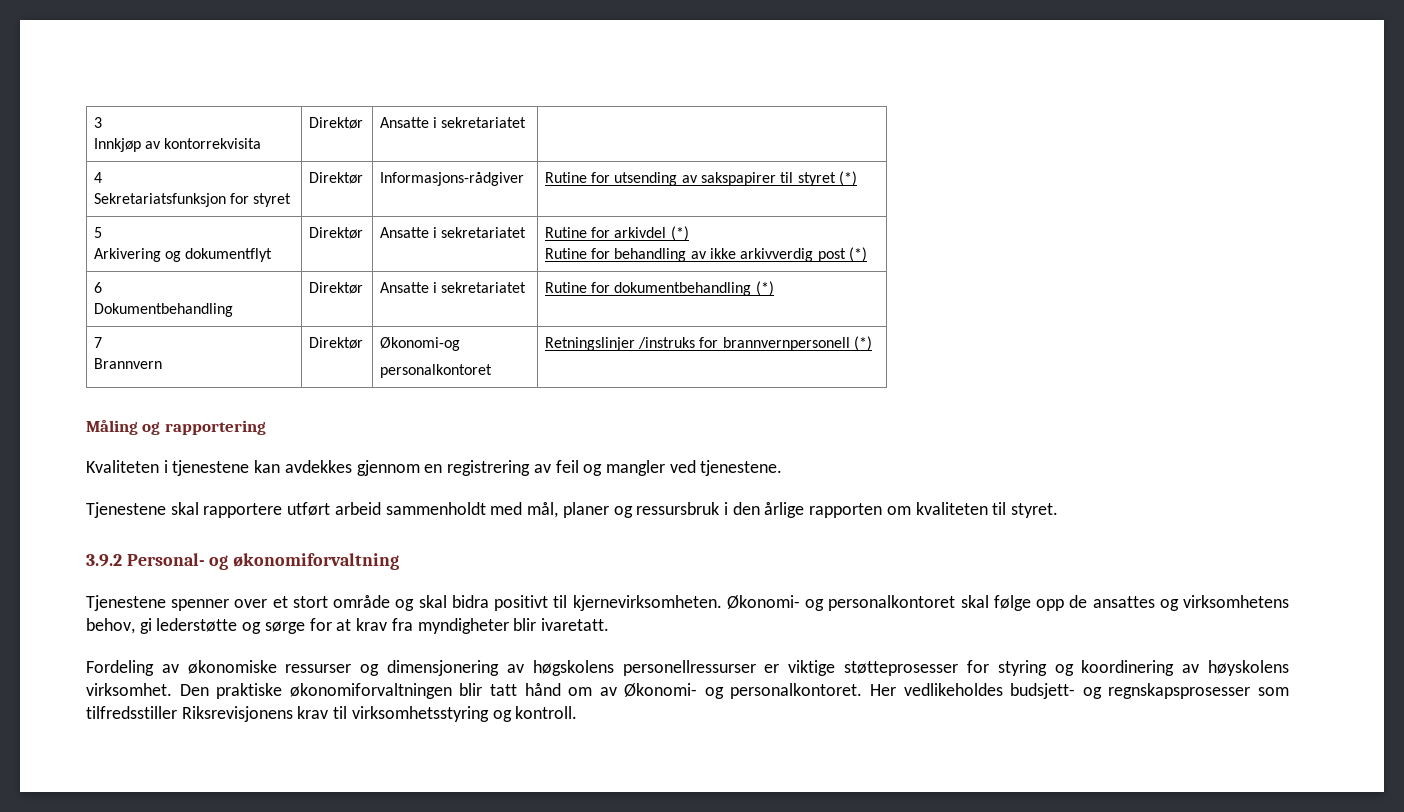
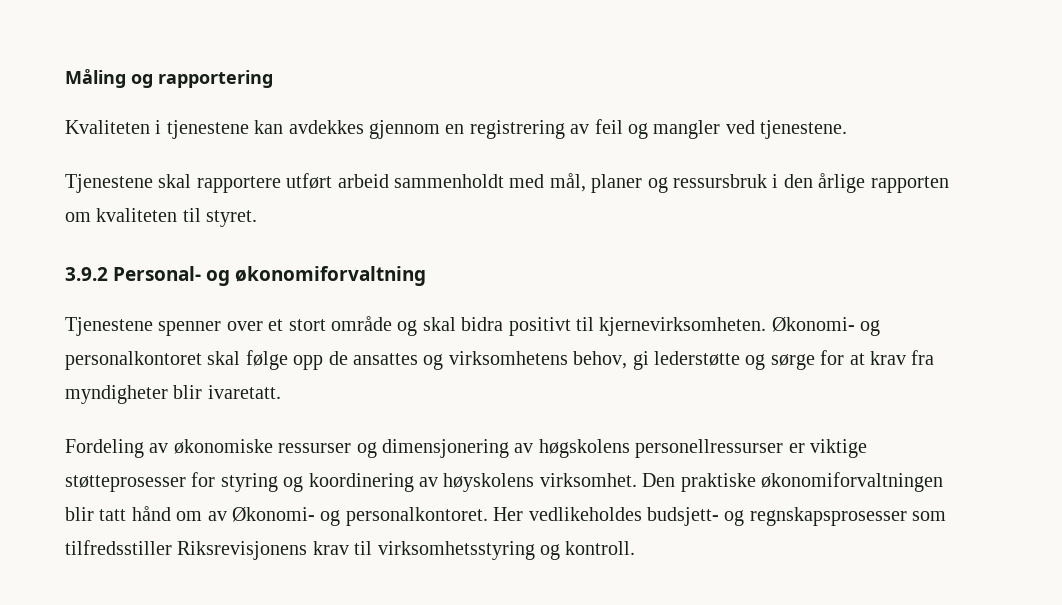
- 3
- Innkjøp av kontorrekvisita | Direktør | Ansatte i sekretariatet |
- 4
- Sekretariatsfunksjon for styret | Direktør | Informasjons-rådgiver | Rutine for utsending av sakspapirer til styret (*)
- 5
- Arkivering og dokumentflyt | Direktør | Ansatte i sekretariatet | Rutine for arkivdel (*)
- Rutine for behandling av ikke arkivverdig post (*)
- 6
- Dokumentbehandling | Direktør | Ansatte i sekretariatet | Rutine for dokumentbehandling (*)
- 7
- Brannvern | Direktør | Økonomi-og
- personalkontoret | Retningslinjer /instruks for brannvernpersonell (*)

